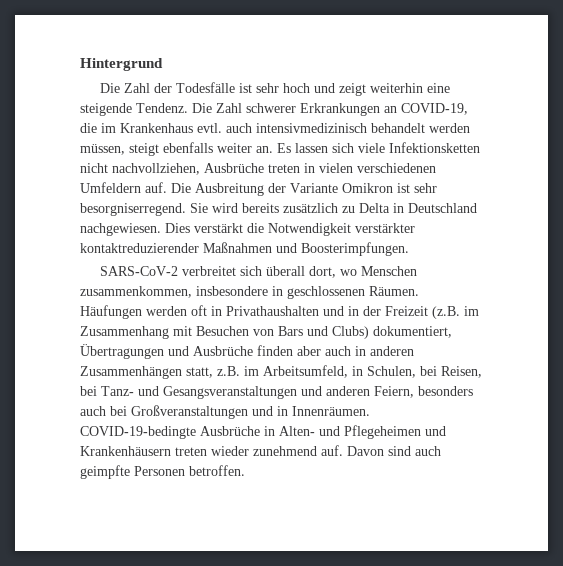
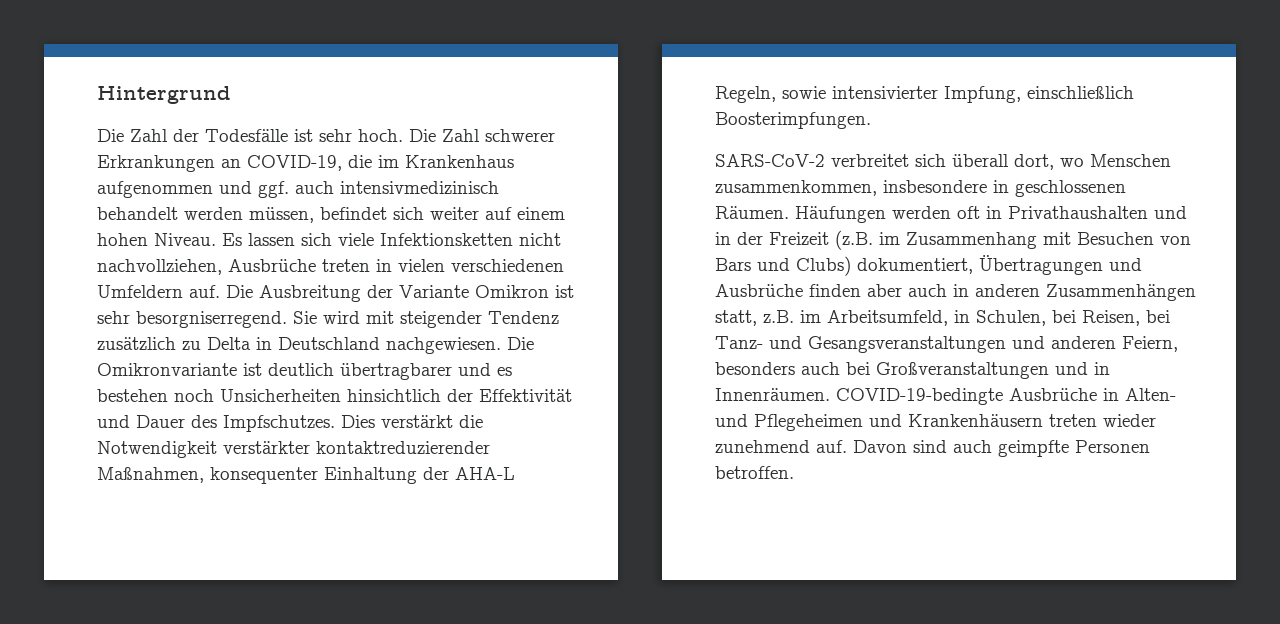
- Die Zahl der Todesfälle ist sehr hoch und zeigt weiterhin eine steigende Tendenz.
+ Die Zahl der Todesfälle ist sehr hoch.
- Die Zahl schwerer Erkrankungen an COVID-19, die im Krankenhaus evtl. auch intensivmedizinisch behandelt werden müssen, steigt ebenfalls weiter an.
+ Die Zahl schwerer Erkrankungen an COVID-19, die im Krankenhaus aufgenommen und ggf. auch intensivmedizinisch behandelt werden müssen, befindet sich weiter auf einem hohen Niveau.
- Sie wird bereits zusätzlich zu Delta in Deutschland nachgewiesen.
+ Sie wird mit steigender Tendenz zusätzlich zu Delta in Deutschland nachgewiesen.
+ Die Omikronvariante ist deutlich übertragbarer und es bestehen noch Unsicherheiten hinsichtlich der Effektivität und Dauer des Impfschutzes.
- Dies verstärkt die Notwendigkeit verstärkter kontaktreduzierender Maßnahmen und Boosterimpfungen.
+ Dies verstärkt die Notwendigkeit verstärkter kontaktreduzierender Maßnahmen, konsequenter Einhaltung der AHA-L Regeln, sowie intensivierter Impfung, einschließlich Boosterimpfungen.

